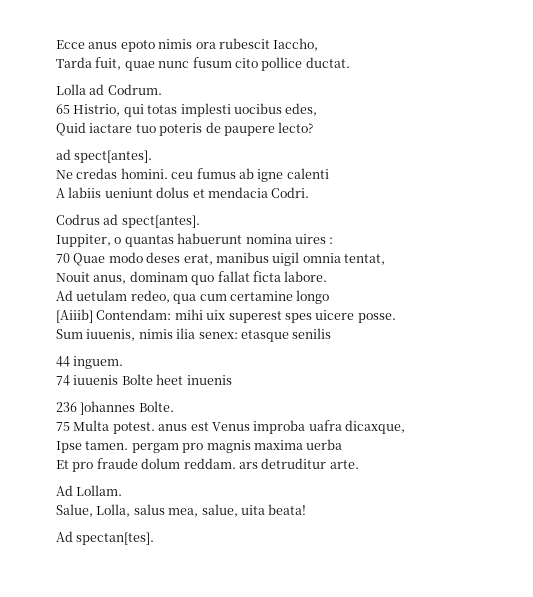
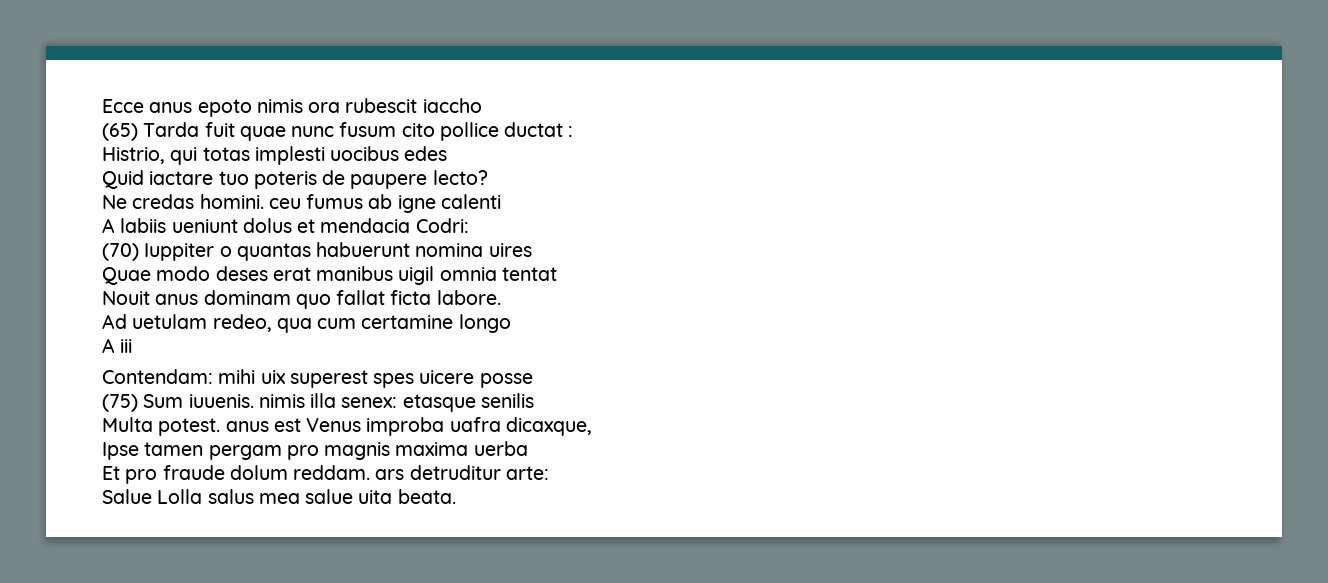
- Ecce anus epoto nimis ora rubescit Iaccho,
- Tarda fuit, quae nunc fusum cito pollice ductat.
- Lolla ad Codrum.
- 65 Histrio, qui totas implesti uocibus edes,
+ Ecce anus epoto nimis ora rubescit iaccho
+ (65) Tarda fuit quae nunc fusum cito pollice ductat :
+ Histrio, qui totas implesti uocibus edes
  Quid iactare tuo poteris de paupere lecto?
- ad spect[antes].
- A labiis ueniunt dolus et mendacia Codri.
- Codrus ad spect[antes].
- Iuppiter, o quantas habuerunt nomina uires :
- 70 Quae modo deses erat, manibus uigil omnia tentat,
+ A labiis ueniunt dolus et mendacia Codri:
+ (70) Iuppiter o quantas habuerunt nomina uires
+ Quae modo deses erat manibus uigil omnia tentat
- Nouit anus, dominam quo fallat ficta labore.
+ Nouit anus dominam quo fallat ficta labore.
- [Aiiib] Contendam: mihi uix superest spes uicere posse.
- Sum iuuenis, nimis ilia senex: etasque senilis
- 44 inguem.
- 74 iuuenis Bolte heet inuenis
- 236 ]ohannes Bolte.
- 75 Multa potest. anus est Venus improba uafra dicaxque,
+ A iii
+ Contendam: mihi uix superest spes uicere posse
+ (75) Sum iuuenis. nimis illa senex: etasque senilis
+ Multa potest. anus est Venus improba uafra dicaxque,
- Ipse tamen. pergam pro magnis maxima uerba
+ Ipse tamen pergam pro magnis maxima uerba
- Et pro fraude dolum reddam. ars detruditur arte.
- Ad Lollam.
- Salue, Lolla, salus mea, salue, uita beata!
- Ad spectan[tes].
+ Et pro fraude dolum reddam. ars detruditur arte:
+ Salue Lolla salus mea salue uita beata.

